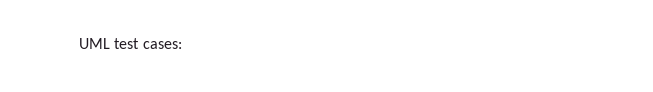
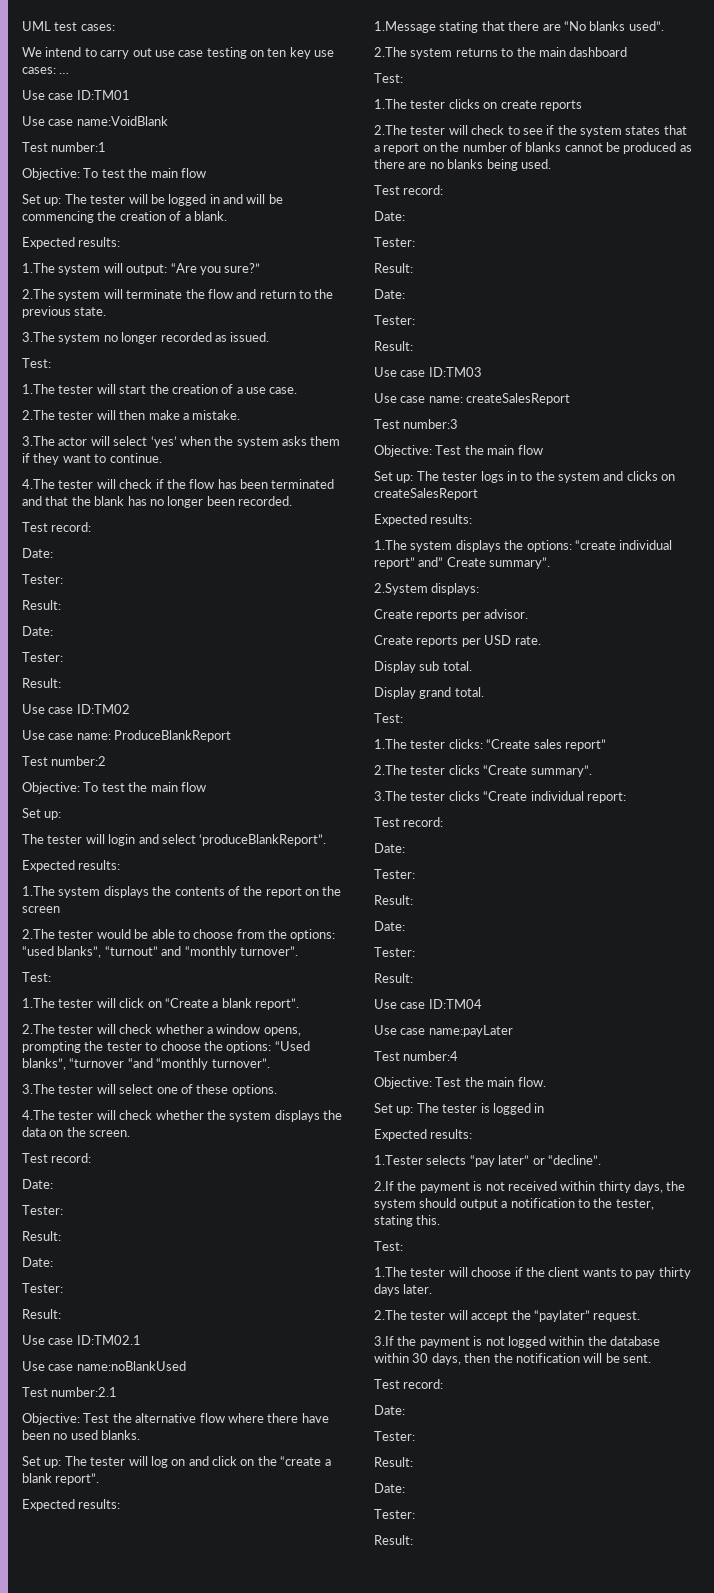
+ We intend to carry out use case testing on ten key use cases: …
+ Use case ID:TM01
+ Use case name:VoidBlank
+ Test number:1
+ Objective: To test the main flow
+ Set up: The tester will be logged in and will be commencing the creation of a blank.
+ Expected results:
+ 1.The system will output: “Are you sure?”
+ 2.The system will terminate the flow and return to the previous state.
+ 3.The system no longer recorded as issued.
+ Test:
+ 1.The tester will start the creation of a use case.
+ 2.The tester will then make a mistake.
+ 3.The actor will select ‘yes’ when the system asks them if they want to continue.
+ 4.The tester will check if the flow has been terminated and that the blank has no longer been recorded.
+ Test record:
+ Date:
+ Tester:
+ Result:
+ Date:
+ Tester:
+ Result:
+ Use case ID:TM02
+ Use case name: ProduceBlankReport
+ Test number:2
+ Objective: To test the main flow
+ Set up:
+ The tester will login and select ‘produceBlankReport”.
+ Expected results:
+ 1.The system displays the contents of the report on the screen
+ 2.The tester would be able to choose from the options: “used blanks”, “turnout” and “monthly turnover”.
+ Test:
+ 1.The tester will click on “Create a blank report”.
+ 2.The tester will check whether a window opens, prompting the tester to choose the options: “Used blanks”, “turnover “and “monthly turnover”.
+ 3.The tester will select one of these options.
+ 4.The tester will check whether the system displays the data on the screen.
+ Test record:
+ Date:
+ Tester:
+ Result:
+ Date:
+ Tester:
+ Result:
+ Use case ID:TM02.1
+ Use case name:noBlankUsed
+ Test number:2.1
+ Objective: Test the alternative flow where there have been no used blanks.
+ Set up: The tester will log on and click on the “create a blank report”.
+ Expected results:
+ 1.Message stating that there are “No blanks used”.
+ 2.The system returns to the main dashboard
+ Test:
+ 1.The tester clicks on create reports
+ 2.The tester will check to see if the system states that a report on the number of blanks cannot be produced as there are no blanks being used.
+ Test record:
+ Date:
+ Tester:
+ Result:
+ Date:
+ Tester:
+ Result:
+ Use case ID:TM03
+ Use case name: createSalesReport
+ Test number:3
+ Objective: Test the main flow
+ Set up: The tester logs in to the system and clicks on createSalesReport
+ Expected results:
+ 1.The system displays the options: “create individual report” and” Create summary”.
+ 2.System displays:
+ Create reports per advisor.
+ Create reports per USD rate.
+ Display sub total.
+ Display grand total.
+ Test:
+ 1.The tester clicks: “Create sales report”
+ 2.The tester clicks “Create summary”.
+ 3.The tester clicks “Create individual report:
+ Test record:
+ Date:
+ Tester:
+ Result:
+ Date:
+ Tester:
+ Result:
+ Use case ID:TM04
+ Use case name:payLater
+ Test number:4
+ Objective: Test the main flow.
+ Set up: The tester is logged in
+ Expected results:
+ 1.Tester selects “pay later” or “decline”.
+ 2.If the payment is not received within thirty days, the system should output a notification to the tester, stating this.
+ Test:
+ 1.The tester will choose if the client wants to pay thirty days later.
+ 2.The tester will accept the “paylater” request.
+ 3.If the payment is not logged within the database within 30 days, then the notification will be sent.
+ Test record:
+ Date:
+ Tester:
+ Result:
+ Date:
+ Tester:
+ Result:

